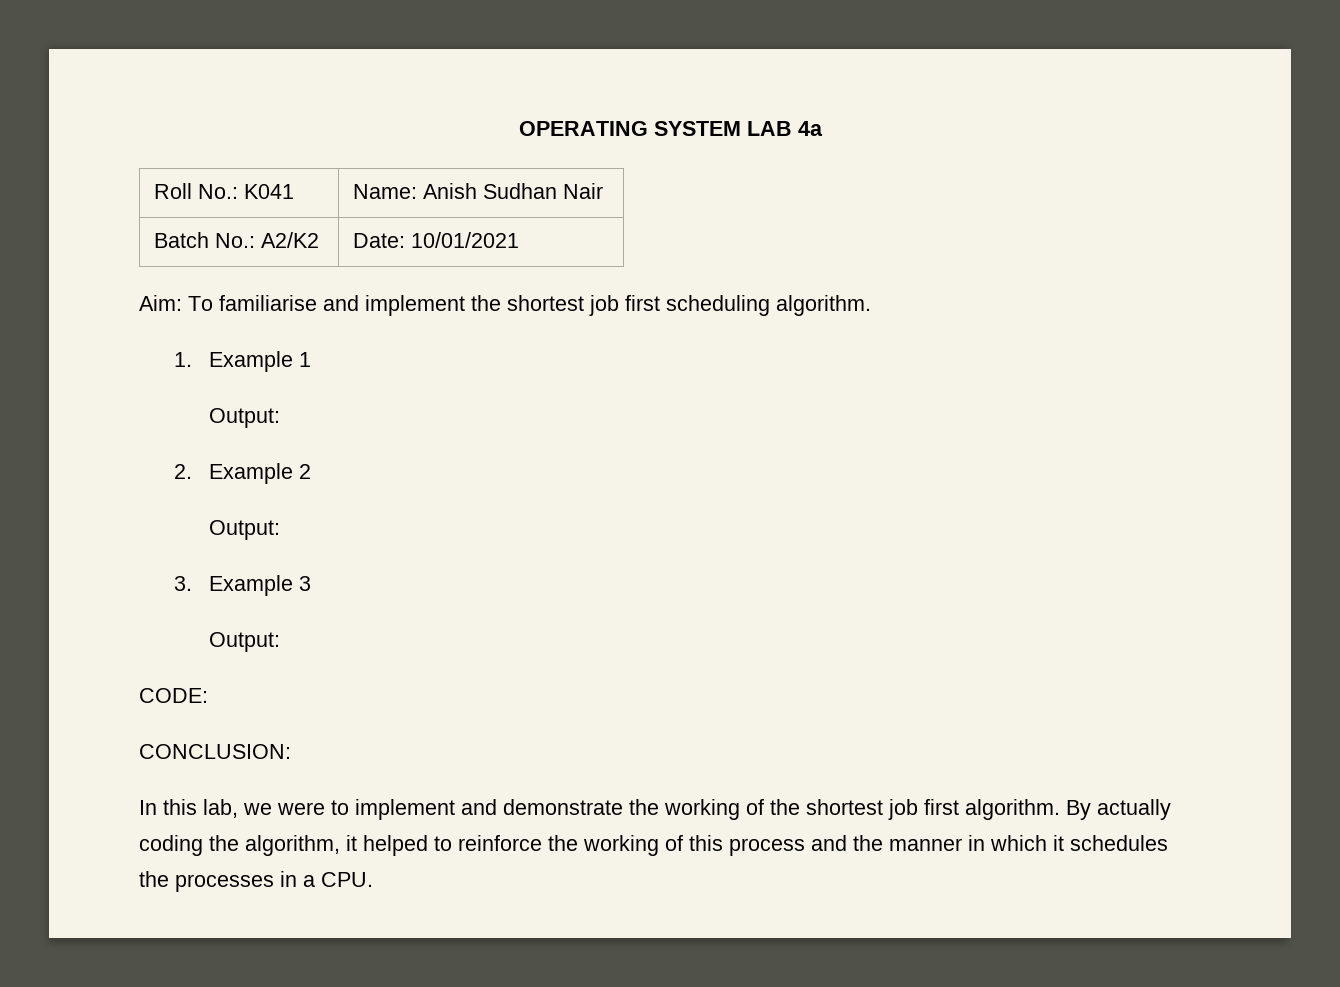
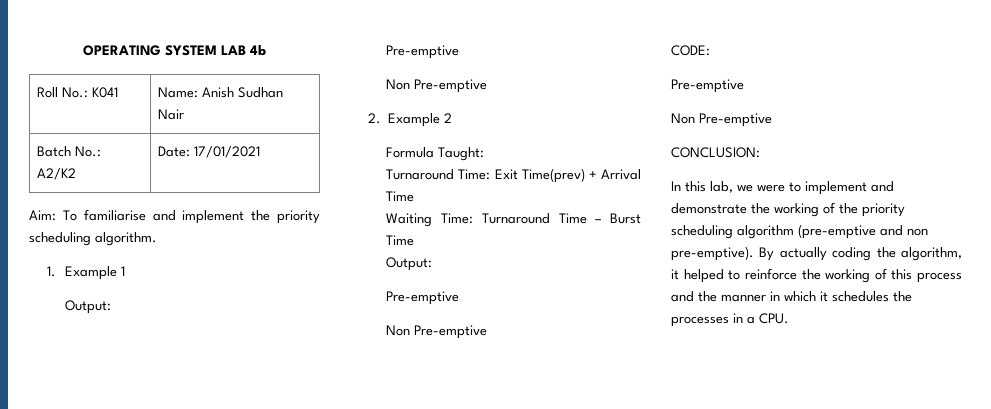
- OPERATING SYSTEM LAB 4a
+ OPERATING SYSTEM LAB 4b
- Batch No.: A2/K2 | Date: 10/01/2021
+ Batch No.: A2/K2 | Date: 17/01/2021
- Aim: To familiarise and implement the shortest job first scheduling algorithm.
+ Aim: To familiarise and implement the priority scheduling algorithm.
  1. Example 1
  Output:
+ Pre-emptive
+ Non Pre-emptive
  2. Example 2
+ Formula Taught:
+ Turnaround Time: Exit Time(prev) + Arrival Time
+ Waiting Time: Turnaround Time – Burst Time
  Output:
- 3. Example 3
- Output:
+ Pre-emptive
+ Non Pre-emptive
  CODE:
+ Pre-emptive
+ Non Pre-emptive
- In this lab, we were to implement and demonstrate the working of the shortest job first algorithm.
+ In this lab, we were to implement and demonstrate the working of the priority scheduling algorithm (pre-emptive and non pre-emptive).

